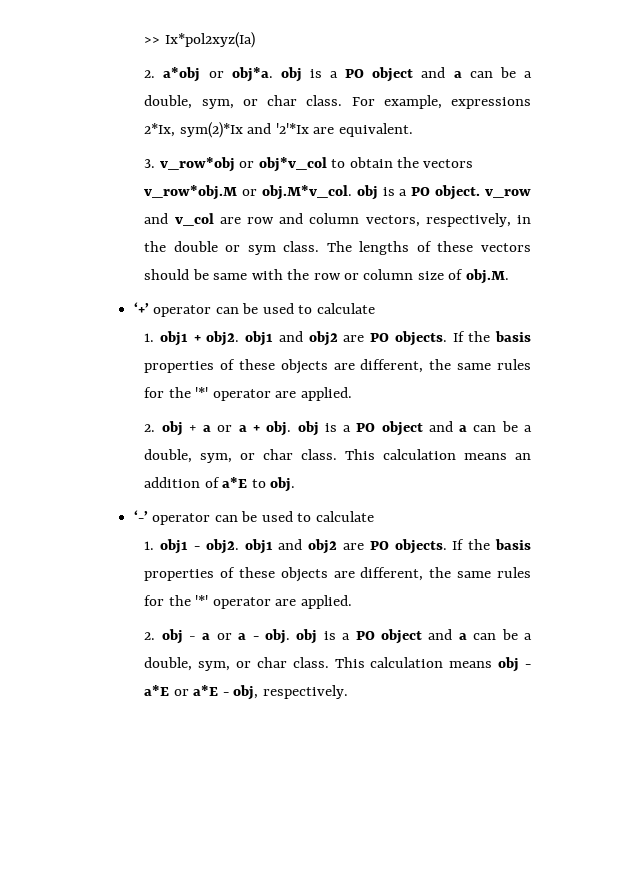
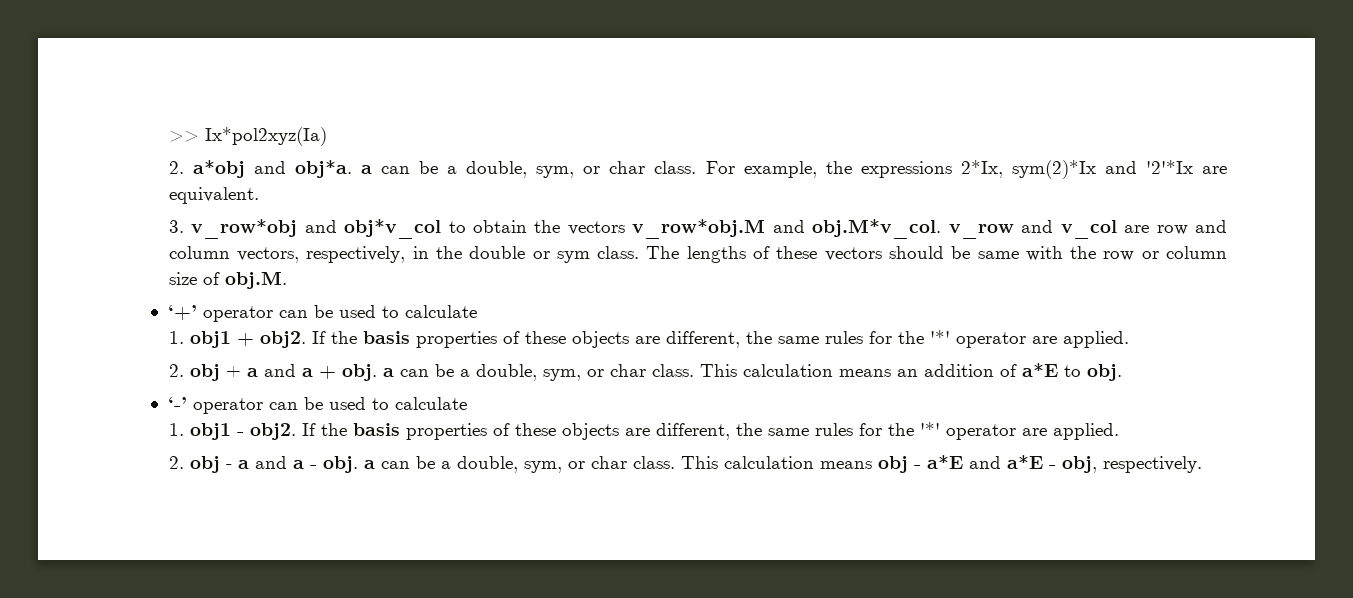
- 2. a*obj or obj*a. obj is a PO object and a can be a double, sym, or char class.
+ 2. a*obj and obj*a. a can be a double, sym, or char class.
- For example, expressions 2*Ix, sym(2)*Ix and '2'*Ix are equivalent.
+ For example, the expressions 2*Ix, sym(2)*Ix and '2'*Ix are equivalent.
- 3. v_row*obj or obj*v_col to obtain the vectors v_row*obj.M or obj.M*v_col. obj is a PO object. v_row and v_col are row and column vectors, respectively, in the double or sym class.
+ 3. v_row*obj and obj*v_col to obtain the vectors v_row*obj.M and obj.M*v_col. v_row and v_col are row and column vectors, respectively, in the double or sym class.
- 1. obj1 + obj2. obj1 and obj2 are PO objects.
+ 1. obj1 + obj2.
- 2. obj + a or a + obj. obj is a PO object and a can be a double, sym, or char class.
+ 2. obj + a and a + obj. a can be a double, sym, or char class.
- 1. obj1 - obj2. obj1 and obj2 are PO objects.
+ 1. obj1 - obj2.
- 2. obj - a or a - obj. obj is a PO object and a can be a double, sym, or char class.
+ 2. obj - a and a - obj. a can be a double, sym, or char class.
- This calculation means obj - a*E or a*E - obj, respectively.
+ This calculation means obj - a*E and a*E - obj, respectively.

